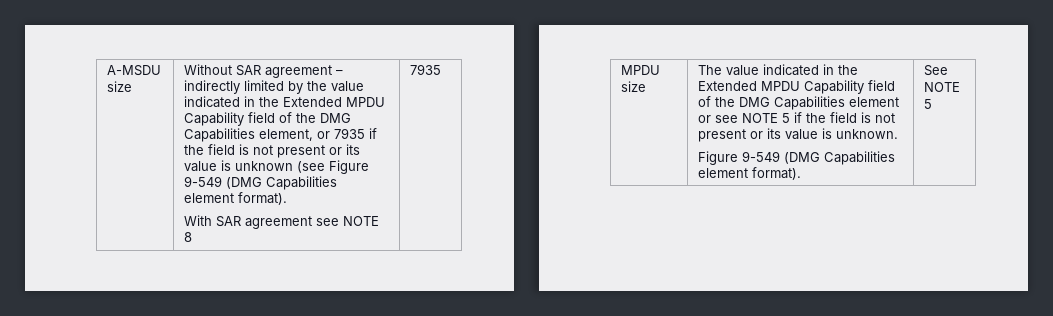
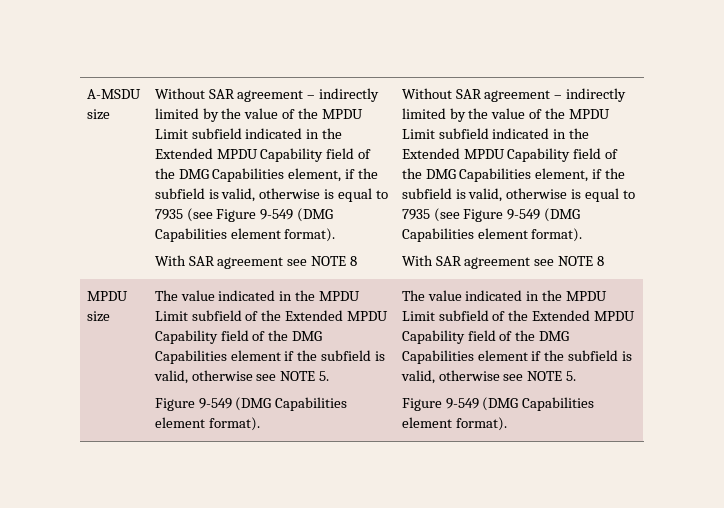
- A-MSDU size | Without SAR agreement – indirectly limited by the value indicated in the Extended MPDU Capability field of the DMG Capabilities element, or 7935 if the field is not present or its value is unknown (see Figure 9-549 (DMG Capabilities element format).
+ A-MSDU size | Without SAR agreement – indirectly limited by the value of the MPDU Limit subfield indicated in the Extended MPDU Capability field of the DMG Capabilities element, if the subfield is valid, otherwise is equal to 7935 (see Figure 9-549 (DMG Capabilities element format).
- With SAR agreement see NOTE 8 | 7935
- MPDU size | The value indicated in the Extended MPDU Capability field of the DMG Capabilities element or see NOTE 5 if the field is not present or its value is unknown.
- Figure 9-549 (DMG Capabilities element format). | See NOTE 5
+ With SAR agreement see NOTE 8 | Without SAR agreement – indirectly limited by the value of the MPDU Limit subfield indicated in the Extended MPDU Capability field of the DMG Capabilities element, if the subfield is valid, otherwise is equal to 7935 (see Figure 9-549 (DMG Capabilities element format).
+ With SAR agreement see NOTE 8
+ MPDU size | The value indicated in the MPDU Limit subfield of the Extended MPDU Capability field of the DMG Capabilities element if the subfield is valid, otherwise see NOTE 5.
+ Figure 9-549 (DMG Capabilities element format). | The value indicated in the MPDU Limit subfield of the Extended MPDU Capability field of the DMG Capabilities element if the subfield is valid, otherwise see NOTE 5.
+ Figure 9-549 (DMG Capabilities element format).

